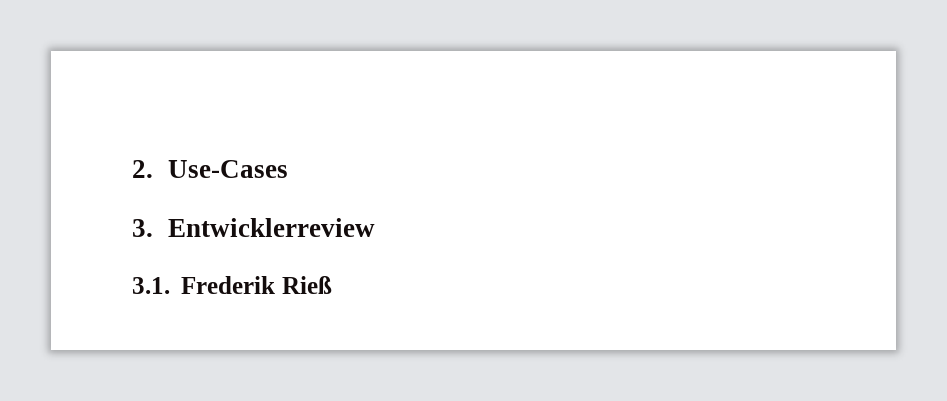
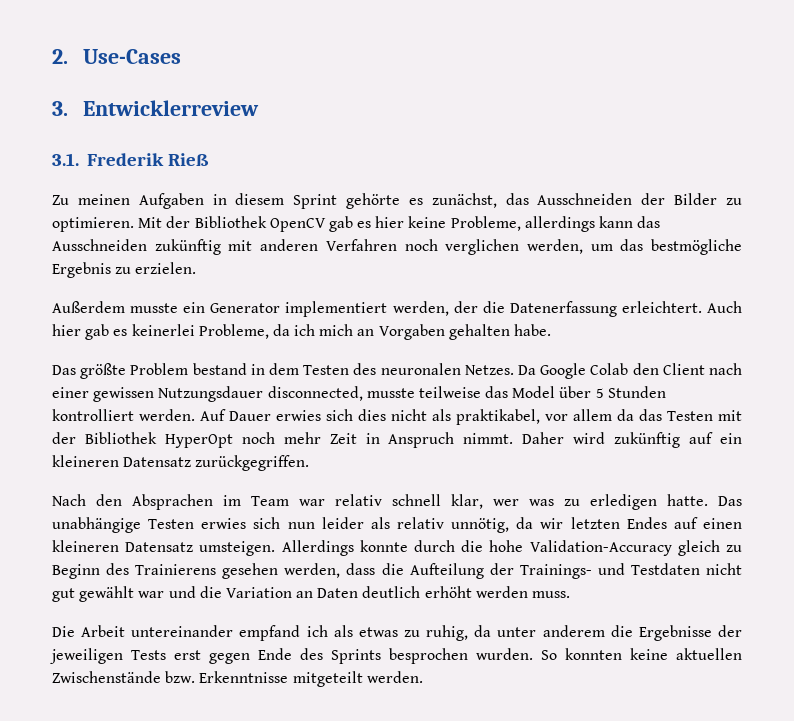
+ Zu meinen Aufgaben in diesem Sprint gehörte es zunächst, das Ausschneiden der Bilder zu optimieren. Mit der Bibliothek OpenCV gab es hier keine Probleme, allerdings kann das Ausschneiden zukünftig mit anderen Verfahren noch verglichen werden, um das bestmögliche Ergebnis zu erzielen.
+ Außerdem musste ein Generator implementiert werden, der die Datenerfassung erleichtert. Auch hier gab es keinerlei Probleme, da ich mich an Vorgaben gehalten habe.
+ Das größte Problem bestand in dem Testen des neuronalen Netzes. Da Google Colab den Client nach einer gewissen Nutzungsdauer disconnected, musste teilweise das Model über 5 Stunden kontrolliert werden. Auf Dauer erwies sich dies nicht als praktikabel, vor allem da das Testen mit der Bibliothek HyperOpt noch mehr Zeit in Anspruch nimmt. Daher wird zukünftig auf ein kleineren Datensatz zurückgegriffen.
+ Nach den Absprachen im Team war relativ schnell klar, wer was zu erledigen hatte. Das unabhängige Testen erwies sich nun leider als relativ unnötig, da wir letzten Endes auf einen kleineren Datensatz umsteigen. Allerdings konnte durch die hohe Validation-Accuracy gleich zu Beginn des Trainierens gesehen werden, dass die Aufteilung der Trainings- und Testdaten nicht gut gewählt war und die Variation an Daten deutlich erhöht werden muss.
+ Die Arbeit untereinander empfand ich als etwas zu ruhig, da unter anderem die Ergebnisse der jeweiligen Tests erst gegen Ende des Sprints besprochen wurden. So konnten keine aktuellen Zwischenstände bzw. Erkenntnisse mitgeteilt werden.

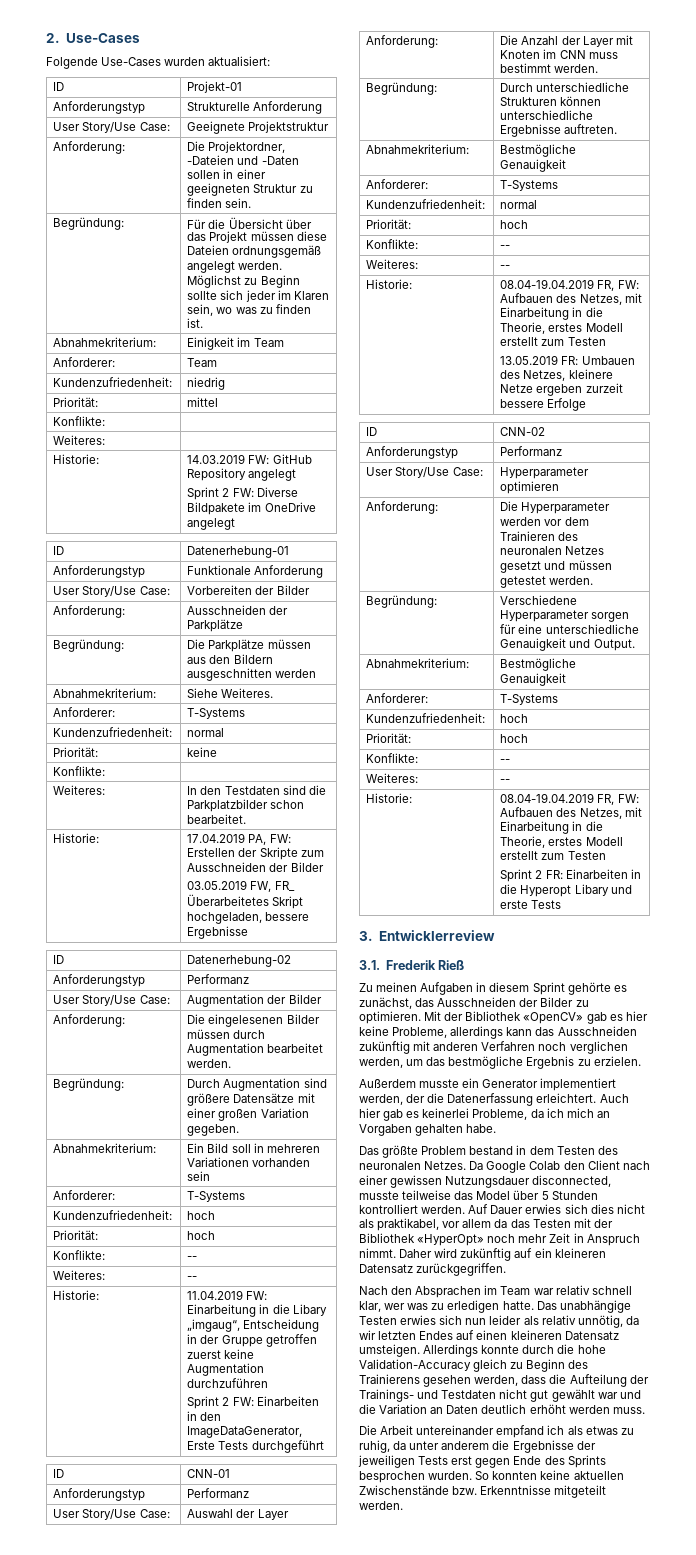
+ Folgende Use-Cases wurden aktualisiert:
+ ID | Projekt-01
+ Anforderungstyp | Strukturelle Anforderung
+ User Story/Use Case: | Geeignete Projektstruktur
+ Anforderung: | Die Projektordner, -Dateien und -Daten sollen in einer geeigneten Struktur zu finden sein.
+ Begründung: | Für die Übersicht über das Projekt müssen diese Dateien ordnungsgemäß angelegt werden. Möglichst zu Beginn sollte sich jeder im Klaren sein, wo was zu finden ist.
+ Abnahmekriterium: | Einigkeit im Team
+ Anforderer: | Team
+ Kundenzufriedenheit: | niedrig
+ Priorität: | mittel
+ Konflikte: |
+ Weiteres: |
+ Historie: | 14.03.2019 FW: GitHub Repository angelegt
+ Sprint 2 FW: Diverse Bildpakete im OneDrive angelegt
+ ID | Datenerhebung-01
+ Anforderungstyp | Funktionale Anforderung
+ User Story/Use Case: | Vorbereiten der Bilder
+ Anforderung: | Ausschneiden der Parkplätze
+ Begründung: | Die Parkplätze müssen aus den Bildern ausgeschnitten werden
+ Abnahmekriterium: | Siehe Weiteres.
+ Anforderer: | T-Systems
+ Kundenzufriedenheit: | normal
+ Priorität: | keine
+ Konflikte: |
+ Weiteres: | In den Testdaten sind die Parkplatzbilder schon bearbeitet.
+ Historie: | 17.04.2019 PA, FW: Erstellen der Skripte zum Ausschneiden der Bilder
+ 03.05.2019 FW, FR_ Überarbeitetes Skript hochgeladen, bessere Ergebnisse
+ ID | Datenerhebung-02
+ Anforderungstyp | Performanz
+ User Story/Use Case: | Augmentation der Bilder
+ Anforderung: | Die eingelesenen Bilder müssen durch Augmentation bearbeitet werden.
+ Begründung: | Durch Augmentation sind größere Datensätze mit einer großen Variation gegeben.
+ Abnahmekriterium: | Ein Bild soll in mehreren Variationen vorhanden sein
+ Anforderer: | T-Systems
+ Kundenzufriedenheit: | hoch
+ Priorität: | hoch
+ Konflikte: | --
+ Weiteres: | --
+ Historie: | 11.04.2019 FW: Einarbeitung in die Libary „imgaug“, Entscheidung in der Gruppe getroffen zuerst keine Augmentation durchzuführen
+ Sprint 2 FW: Einarbeiten in den ImageDataGenerator, Erste Tests durchgeführt
+ ID | CNN-01
+ Anforderungstyp | Performanz
+ User Story/Use Case: | Auswahl der Layer
+ Anforderung: | Die Anzahl der Layer mit Knoten im CNN muss bestimmt werden.
+ Begründung: | Durch unterschiedliche Strukturen können unterschiedliche Ergebnisse auftreten.
+ Abnahmekriterium: | Bestmögliche Genauigkeit
+ Anforderer: | T-Systems
+ Kundenzufriedenheit: | normal
+ Priorität: | hoch
+ Konflikte: | --
+ Weiteres: | --
+ Historie: | 08.04-19.04.2019 FR, FW: Aufbauen des Netzes, mit Einarbeitung in die Theorie, erstes Modell erstellt zum Testen
+ 13.05.2019 FR: Umbauen des Netzes, kleinere Netze ergeben zurzeit bessere Erfolge
+ ID | CNN-02
+ Anforderungstyp | Performanz
+ User Story/Use Case: | Hyperparameter optimieren
+ Anforderung: | Die Hyperparameter werden vor dem Trainieren des neuronalen Netzes gesetzt und müssen getestet werden.
+ Begründung: | Verschiedene Hyperparameter sorgen für eine unterschiedliche Genauigkeit und Output.
+ Abnahmekriterium: | Bestmögliche Genauigkeit
+ Anforderer: | T-Systems
+ Kundenzufriedenheit: | hoch
+ Priorität: | hoch
+ Konflikte: | --
+ Weiteres: | --
+ Historie: | 08.04-19.04.2019 FR, FW: Aufbauen des Netzes, mit Einarbeitung in die Theorie, erstes Modell erstellt zum Testen
+ Sprint 2 FR: Einarbeiten in die Hyperopt Libary und erste Tests
- Mit der Bibliothek OpenCV gab es hier keine Probleme, allerdings kann das Ausschneiden zukünftig mit anderen Verfahren noch verglichen werden, um das bestmögliche Ergebnis zu erzielen.
+ Mit der Bibliothek «OpenCV» gab es hier keine Probleme, allerdings kann das Ausschneiden zukünftig mit anderen Verfahren noch verglichen werden, um das bestmögliche Ergebnis zu erzielen.
- Auf Dauer erwies sich dies nicht als praktikabel, vor allem da das Testen mit der Bibliothek HyperOpt noch mehr Zeit in Anspruch nimmt.
+ Auf Dauer erwies sich dies nicht als praktikabel, vor allem da das Testen mit der Bibliothek «HyperOpt» noch mehr Zeit in Anspruch nimmt.

